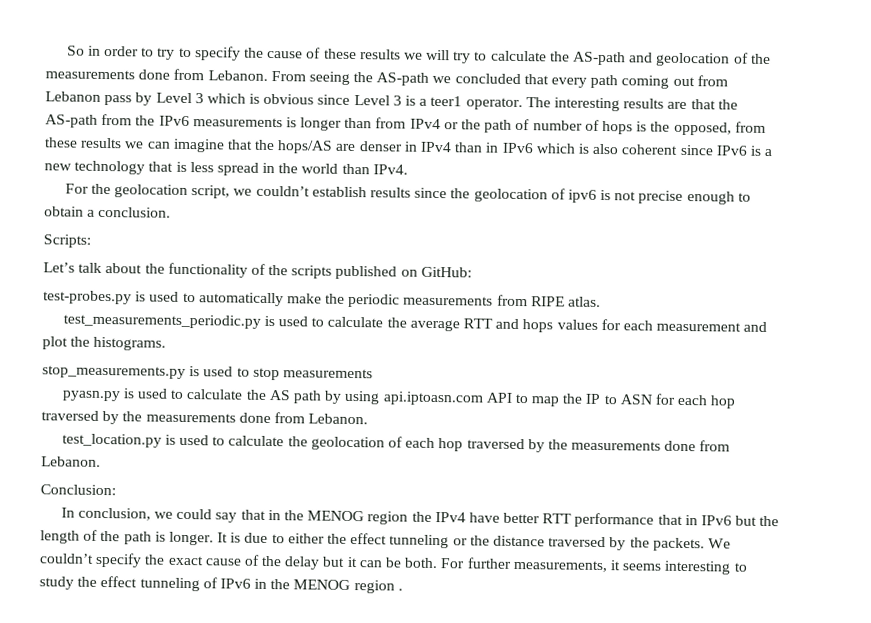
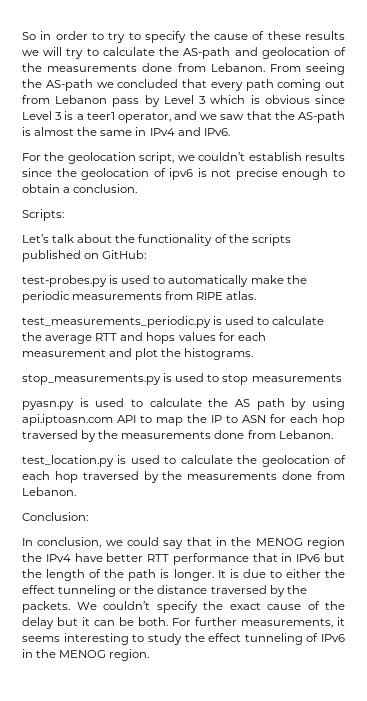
- From seeing the AS-path we concluded that every path coming out from Lebanon pass by Level 3 which is obvious since Level 3 is a teer1 operator. The interesting results are that the AS-path from the IPv6 measurements is longer than from IPv4 or the path of number of hops is the opposed, from these results we can imagine that the hops/AS are denser in IPv4 than in IPv6 which is also coherent since IPv6 is a new technology that is less spread in the world than IPv4.
+ From seeing the AS-path we concluded that every path coming out from Lebanon pass by Level 3 which is obvious since Level 3 is a teer1 operator, and we saw that the AS-path is almost the same in IPv4 and IPv6.
- For further measurements, it seems interesting to study the effect tunneling of IPv6 in the MENOG region .
+ For further measurements, it seems interesting to study the effect tunneling of IPv6 in the MENOG region.

